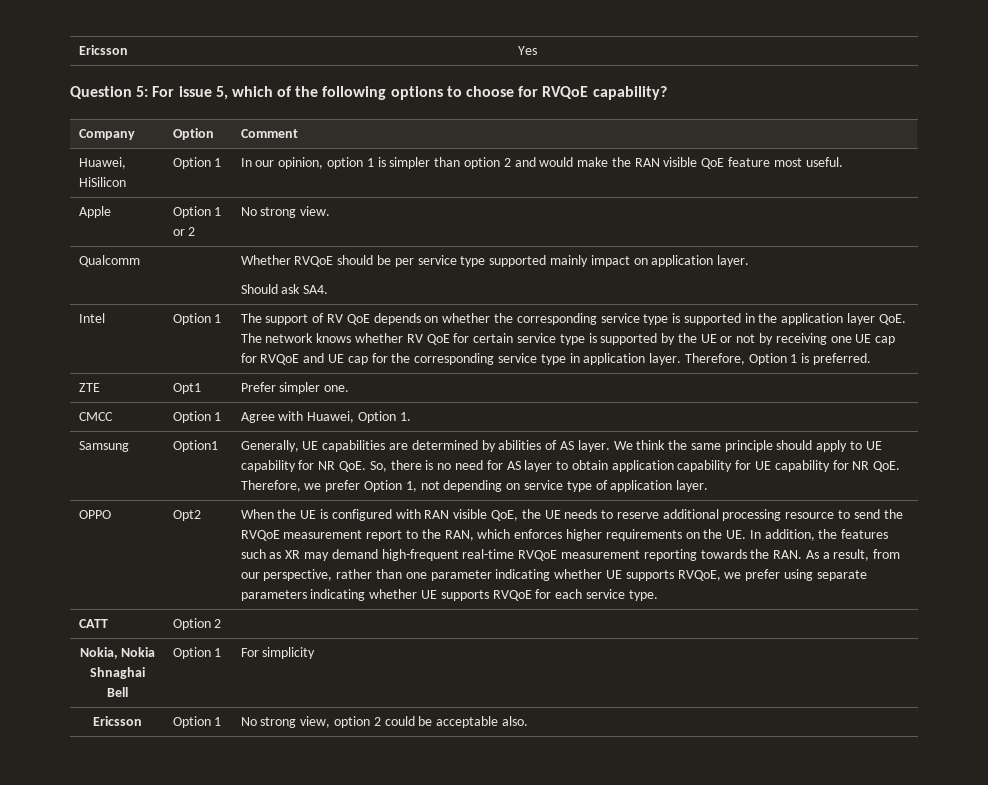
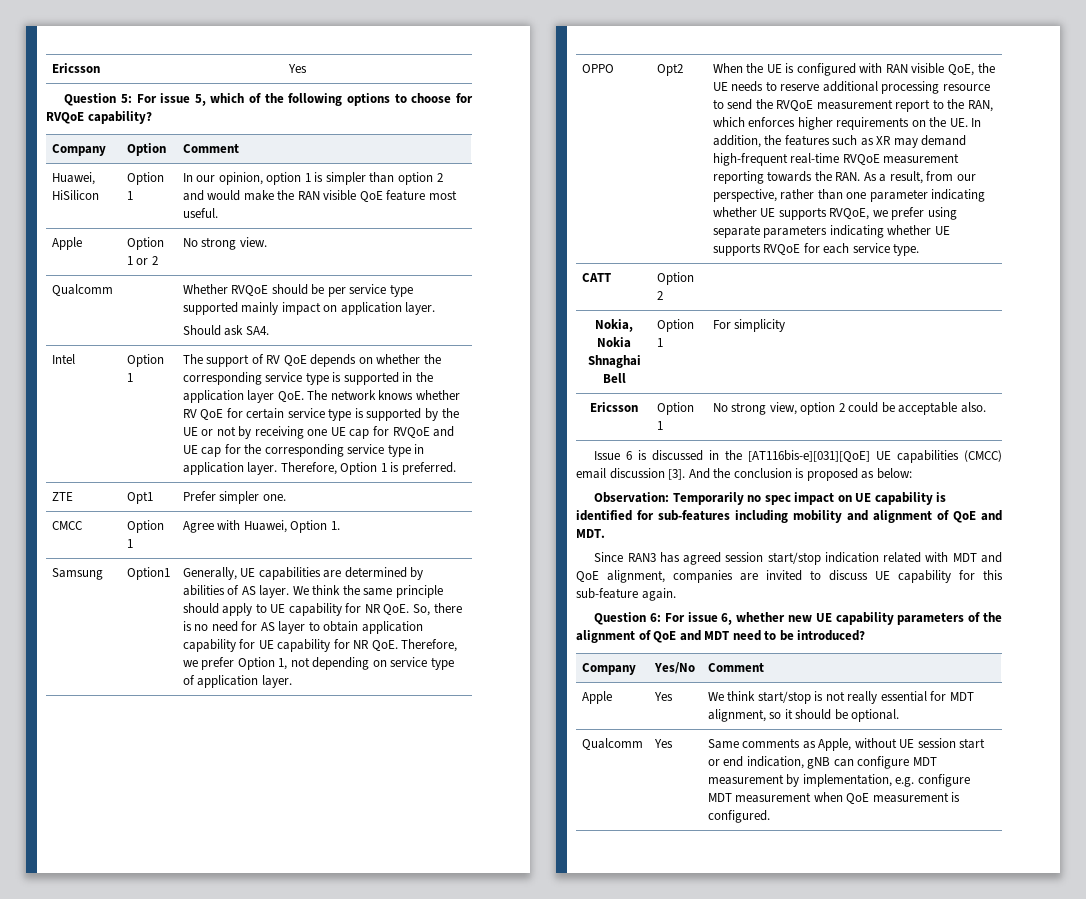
+ Issue 6 is discussed in the [AT116bis-e][031][QoE] UE capabilities (CMCC) email discussion [3]. And the conclusion is proposed as below:
+ Observation: Temporarily no spec impact on UE capability is identified for sub-features including mobility and alignment of QoE and MDT.
+ Since RAN3 has agreed session start/stop indication related with MDT and QoE alignment, companies are invited to discuss UE capability for this sub-feature again.
+ Question 6: For issue 6, whether new UE capability parameters of the alignment of QoE and MDT need to be introduced?
+ Company | Yes/No | Comment
+ Apple | Yes | We think start/stop is not really essential for MDT alignment, so it should be optional.
+ Qualcomm | Yes | Same comments as Apple, without UE session start or end indication, gNB can configure MDT measurement by implementation, e.g. configure MDT measurement when QoE measurement is configured.

